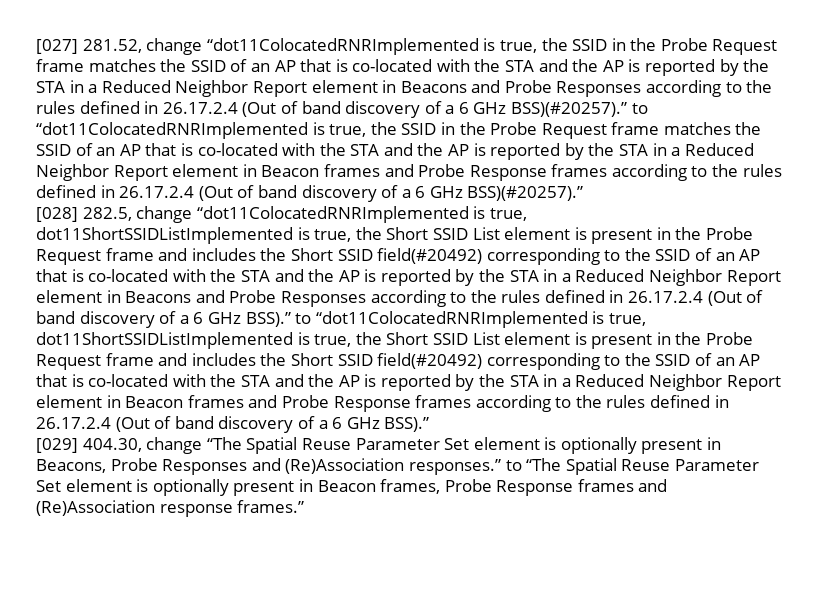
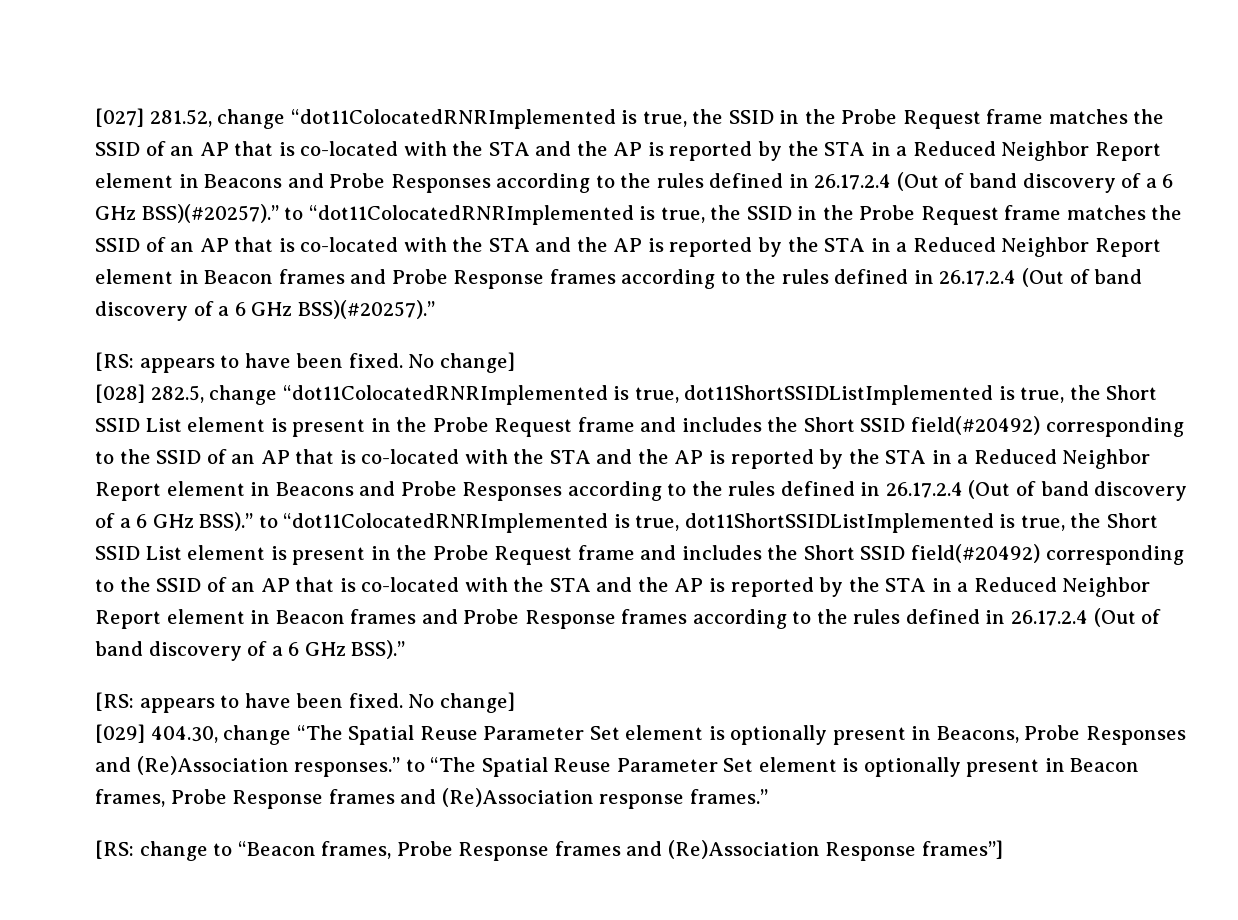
  [027] 281.52, change “dot11ColocatedRNRImplemented is true, the SSID in the Probe Request frame matches the SSID of an AP that is co-located with the STA and the AP is reported by the STA in a Reduced Neighbor Report element in Beacons and Probe Responses according to the rules defined in 26.17.2.4 (Out of band discovery of a 6 GHz BSS)(#20257).” to “dot11ColocatedRNRImplemented is true, the SSID in the Probe Request frame matches the SSID of an AP that is co-located with the STA and the AP is reported by the STA in a Reduced Neighbor Report element in Beacon frames and Probe Response frames according to the rules defined in 26.17.2.4 (Out of band discovery of a 6 GHz BSS)(#20257).”
+ [RS: appears to have been fixed. No change]
  [028] 282.5, change “dot11ColocatedRNRImplemented is true, dot11ShortSSIDListImplemented is true, the Short SSID List element is present in the Probe Request frame and includes the Short SSID field(#20492) corresponding to the SSID of an AP that is co-located with the STA and the AP is reported by the STA in a Reduced Neighbor Report element in Beacons and Probe Responses according to the rules defined in 26.17.2.4 (Out of band discovery of a 6 GHz BSS).” to “dot11ColocatedRNRImplemented is true, dot11ShortSSIDListImplemented is true, the Short SSID List element is present in the Probe Request frame and includes the Short SSID field(#20492) corresponding to the SSID of an AP that is co-located with the STA and the AP is reported by the STA in a Reduced Neighbor Report element in Beacon frames and Probe Response frames according to the rules defined in 26.17.2.4 (Out of band discovery of a 6 GHz BSS).”
+ [RS: appears to have been fixed. No change]
+ [RS: change to “Beacon frames, Probe Response frames and (Re)Association Response frames”]

